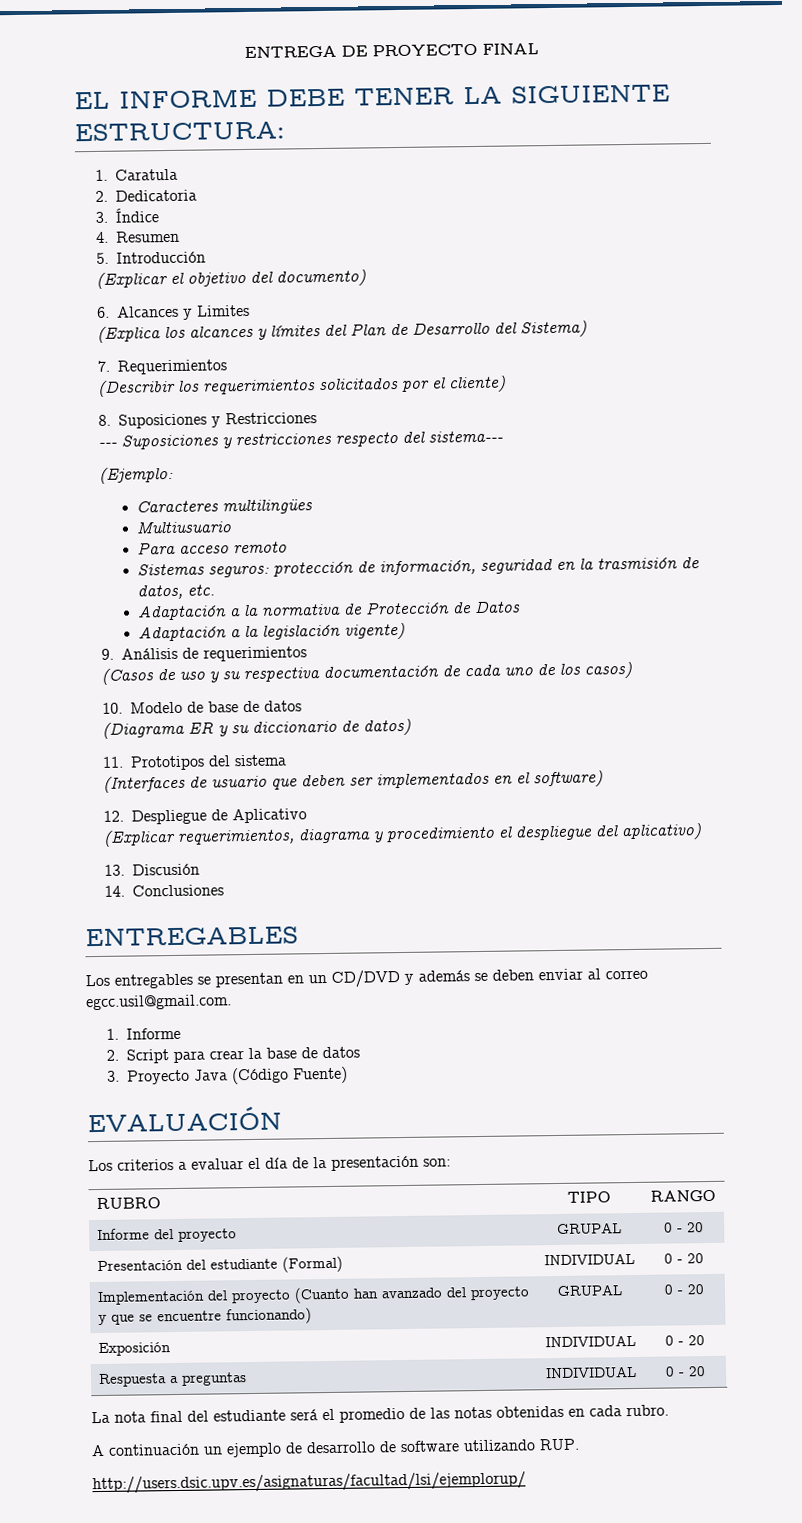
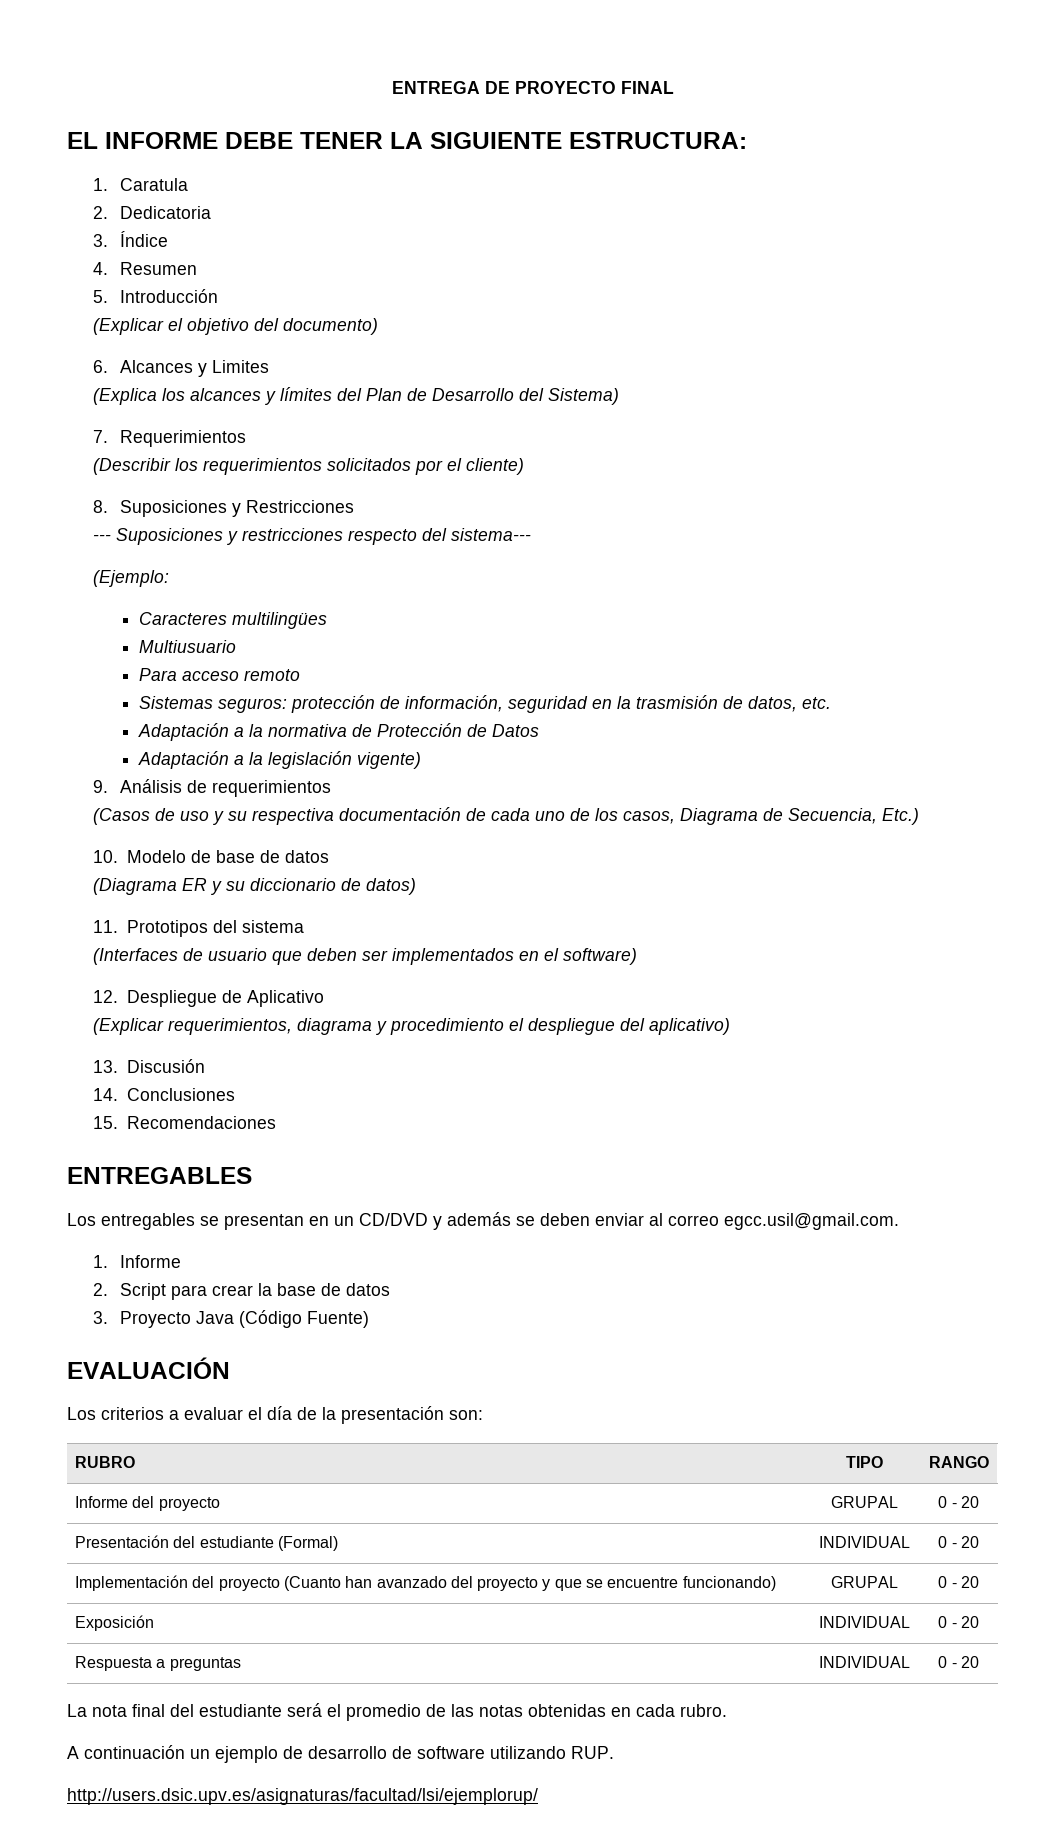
- (Casos de uso y su respectiva documentación de cada uno de los casos)
+ (Casos de uso y su respectiva documentación de cada uno de los casos, Diagrama de Secuencia, Etc.)
+ 15. Recomendaciones

